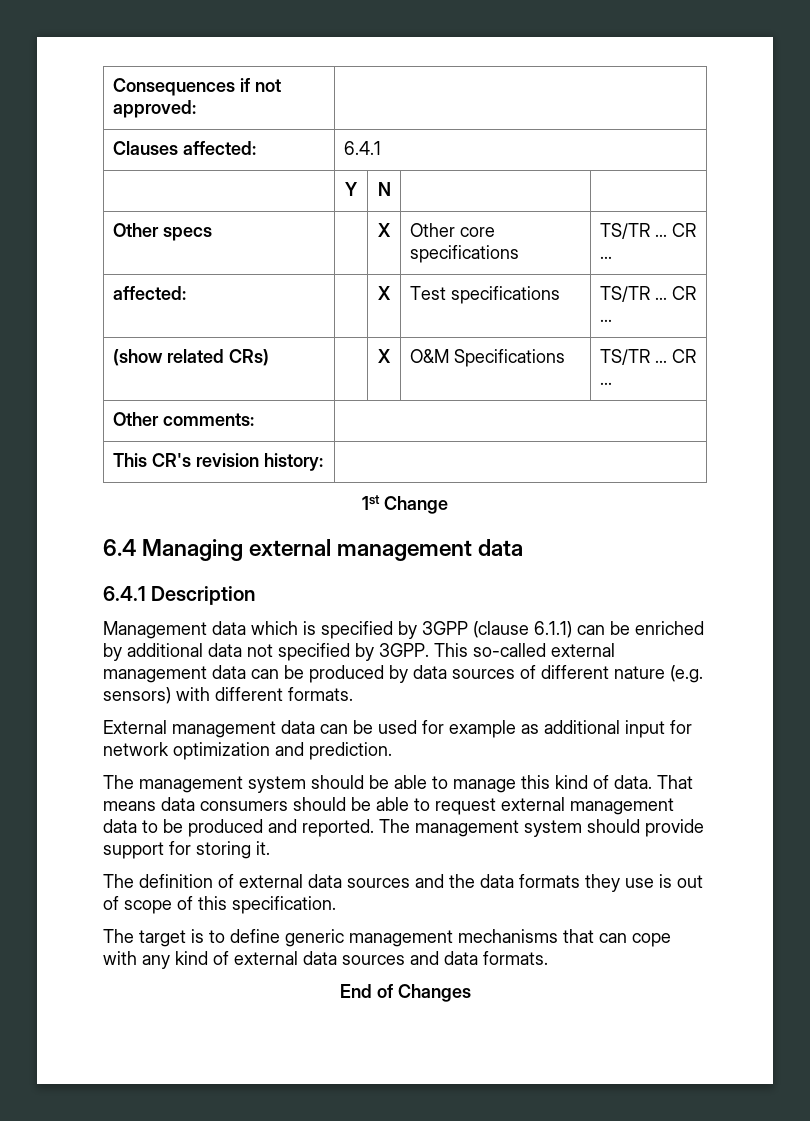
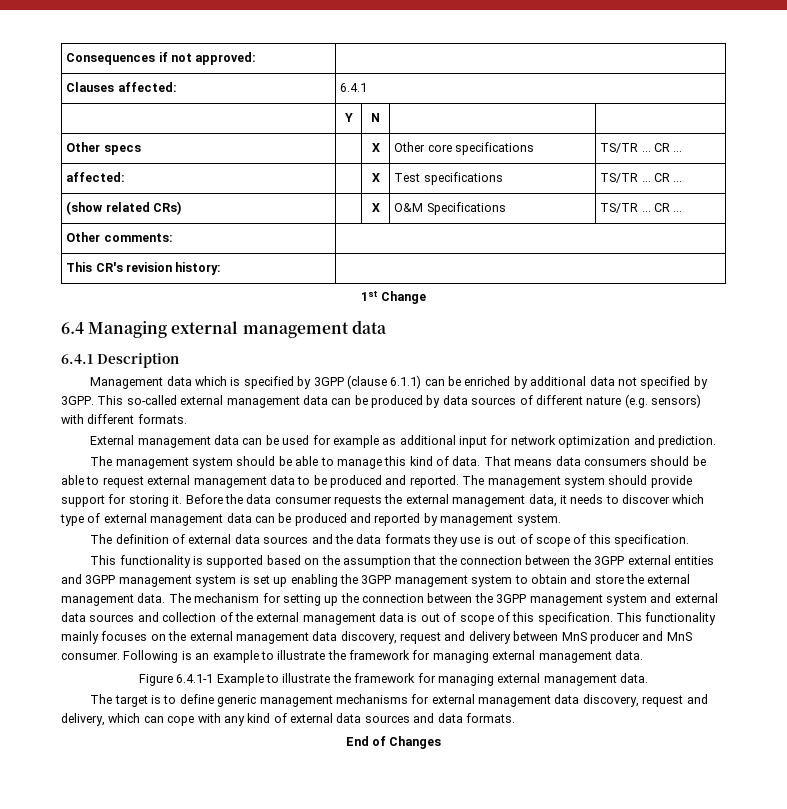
+ Before the data consumer requests the external management data, it needs to discover which type of external management data can be produced and reported by management system.
+ This functionality is supported based on the assumption that the connection between the 3GPP external entities and 3GPP management system is set up enabling the 3GPP management system to obtain and store the external management data. The mechanism for setting up the connection between the 3GPP management system and external data sources and collection of the external management data is out of scope of this specification. This functionality mainly focuses on the external management data discovery, request and delivery between MnS producer and MnS consumer. Following is an example to illustrate the framework for managing external management data.
+ Figure 6.4.1-1 Example to illustrate the framework for managing external management data.
- The target is to define generic management mechanisms that can cope with any kind of external data sources and data formats.
+ The target is to define generic management mechanisms for external management data discovery, request and delivery, which can cope with any kind of external data sources and data formats.

